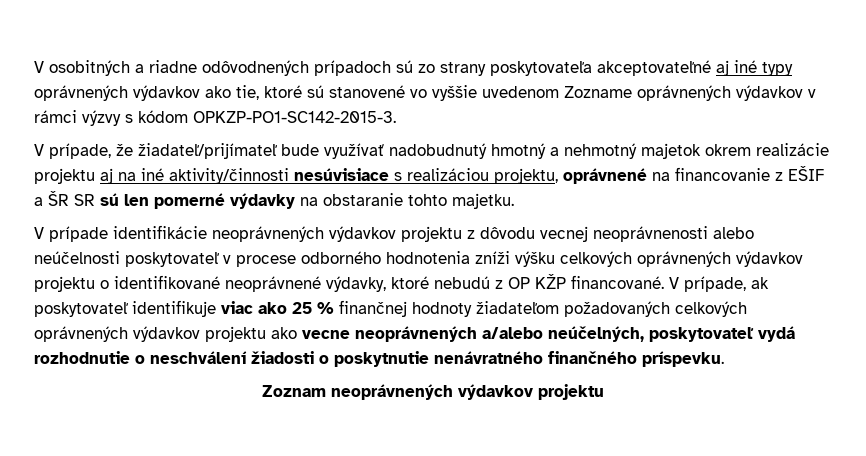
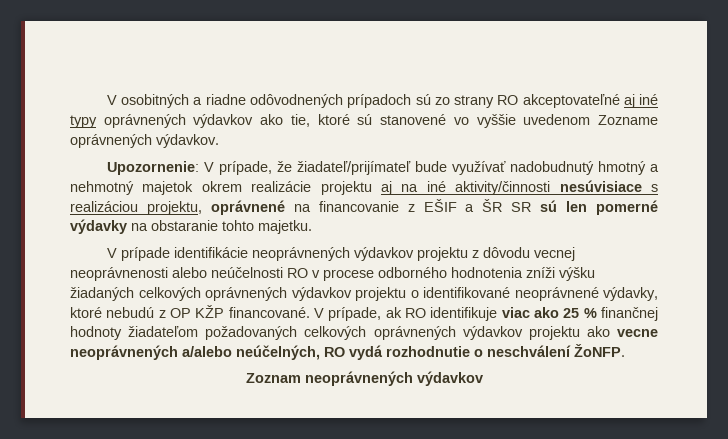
- V osobitných a riadne odôvodnených prípadoch sú zo strany poskytovateľa akceptovateľné aj iné typy oprávnených výdavkov ako tie, ktoré sú stanovené vo vyššie uvedenom Zozname oprávnených výdavkov v rámci výzvy s kódom OPKZP-PO1-SC142-2015-3.
- V prípade, že žiadateľ/prijímateľ bude využívať nadobudnutý hmotný a nehmotný majetok okrem realizácie projektu aj na iné aktivity/činnosti nesúvisiace s realizáciou projektu, oprávnené na financovanie z EŠIF a ŠR SR sú len pomerné výdavky na obstaranie tohto majetku.
+ V osobitných a riadne odôvodnených prípadoch sú zo strany RO akceptovateľné aj iné typy oprávnených výdavkov ako tie, ktoré sú stanovené vo vyššie uvedenom Zozname oprávnených výdavkov.
+ Upozornenie: V prípade, že žiadateľ/prijímateľ bude využívať nadobudnutý hmotný a nehmotný majetok okrem realizácie projektu aj na iné aktivity/činnosti nesúvisiace s realizáciou projektu, oprávnené na financovanie z EŠIF a ŠR SR sú len pomerné výdavky na obstaranie tohto majetku.
- V prípade identifikácie neoprávnených výdavkov projektu z dôvodu vecnej neoprávnenosti alebo neúčelnosti poskytovateľ v procese odborného hodnotenia zníži výšku celkových oprávnených výdavkov projektu o identifikované neoprávnené výdavky, ktoré nebudú z OP KŽP financované.
+ V prípade identifikácie neoprávnených výdavkov projektu z dôvodu vecnej neoprávnenosti alebo neúčelnosti RO v procese odborného hodnotenia zníži výšku žiadaných celkových oprávnených výdavkov projektu o identifikované neoprávnené výdavky, ktoré nebudú z OP KŽP financované.
- V prípade, ak poskytovateľ identifikuje viac ako 25 % finančnej hodnoty žiadateľom požadovaných celkových oprávnených výdavkov projektu ako vecne neoprávnených a/alebo neúčelných, poskytovateľ vydá rozhodnutie o neschválení žiadosti o poskytnutie nenávratného finančného príspevku.
+ V prípade, ak RO identifikuje viac ako 25 % finančnej hodnoty žiadateľom požadovaných celkových oprávnených výdavkov projektu ako vecne neoprávnených a/alebo neúčelných, RO vydá rozhodnutie o neschválení ŽoNFP.
- Zoznam neoprávnených výdavkov projektu
+ Zoznam neoprávnených výdavkov

